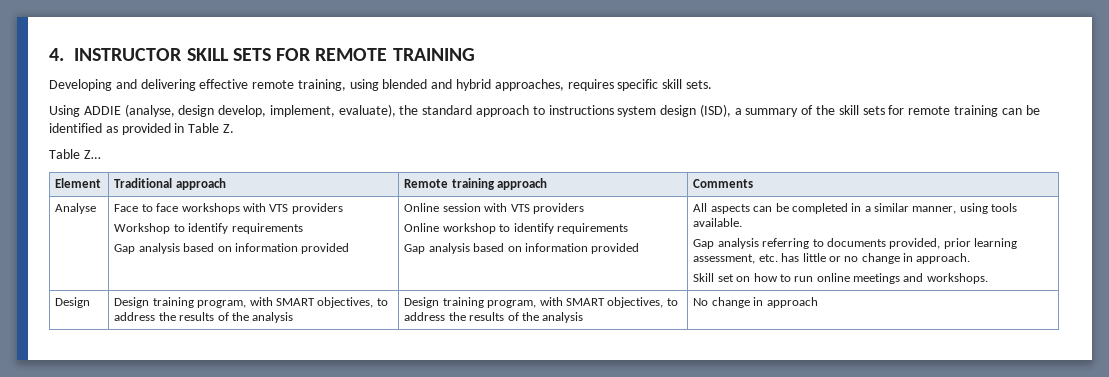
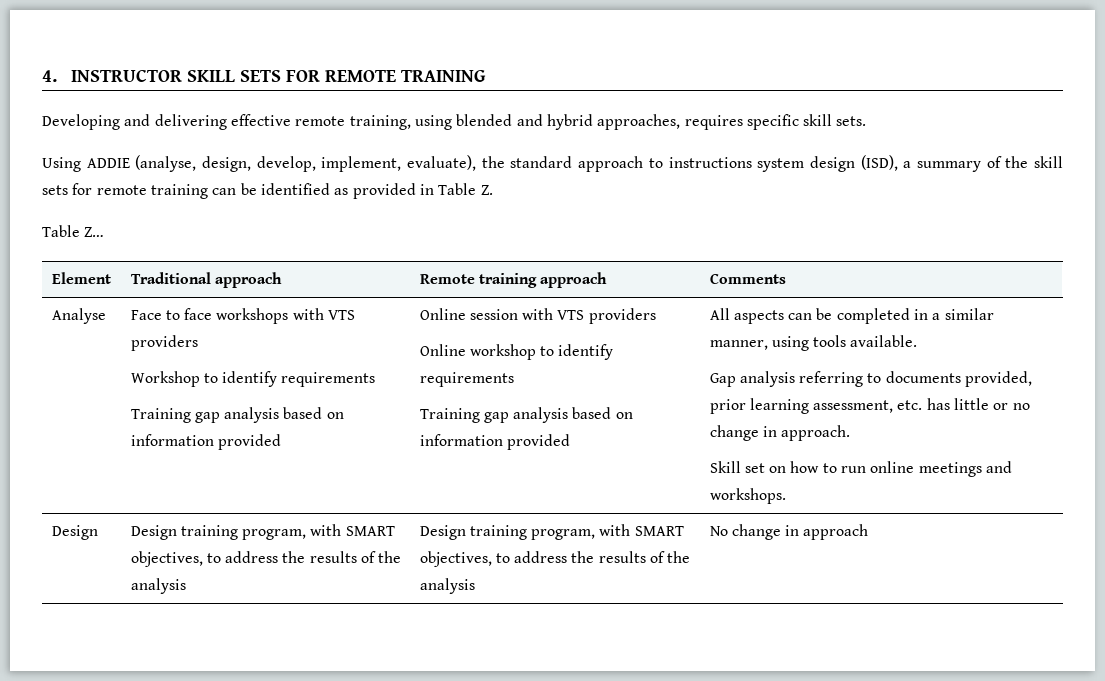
- Using ADDIE (analyse, design develop, implement, evaluate), the standard approach to instructions system design (ISD), a summary of the skill sets for remote training can be identified as provided in Table Z.
+ Using ADDIE (analyse, design, develop, implement, evaluate), the standard approach to instructions system design (ISD), a summary of the skill sets for remote training can be identified as provided in Table Z.
  Workshop to identify requirements
- Gap analysis based on information provided
+ Training gap analysis based on information provided
  Online workshop to identify requirements
- Gap analysis based on information provided
+ Training gap analysis based on information provided

